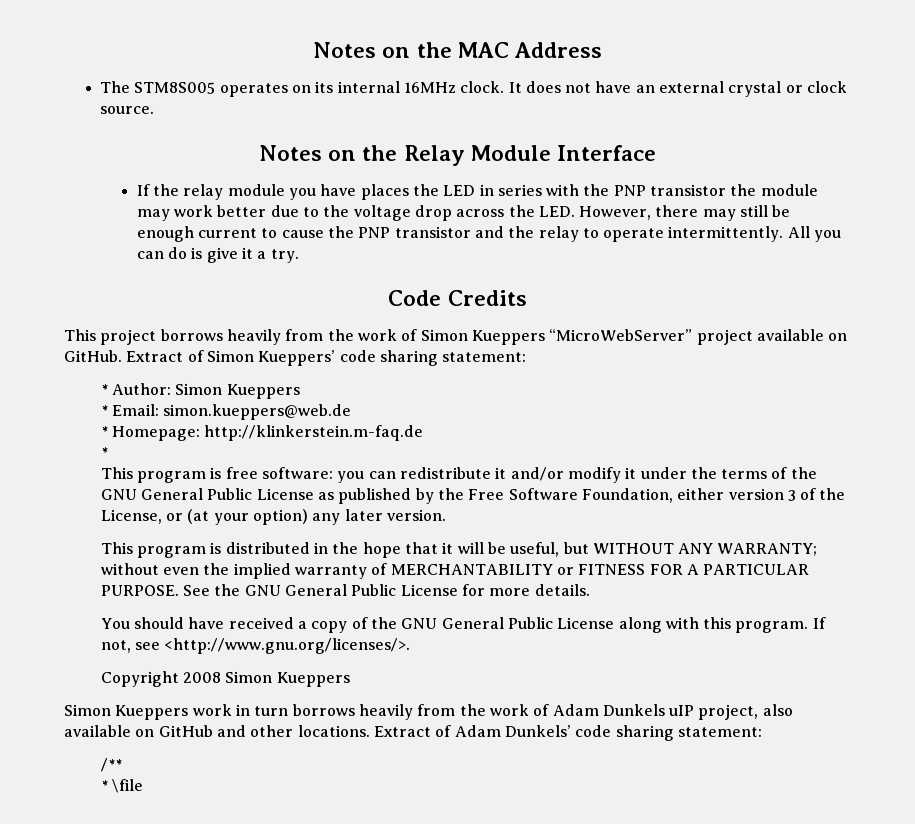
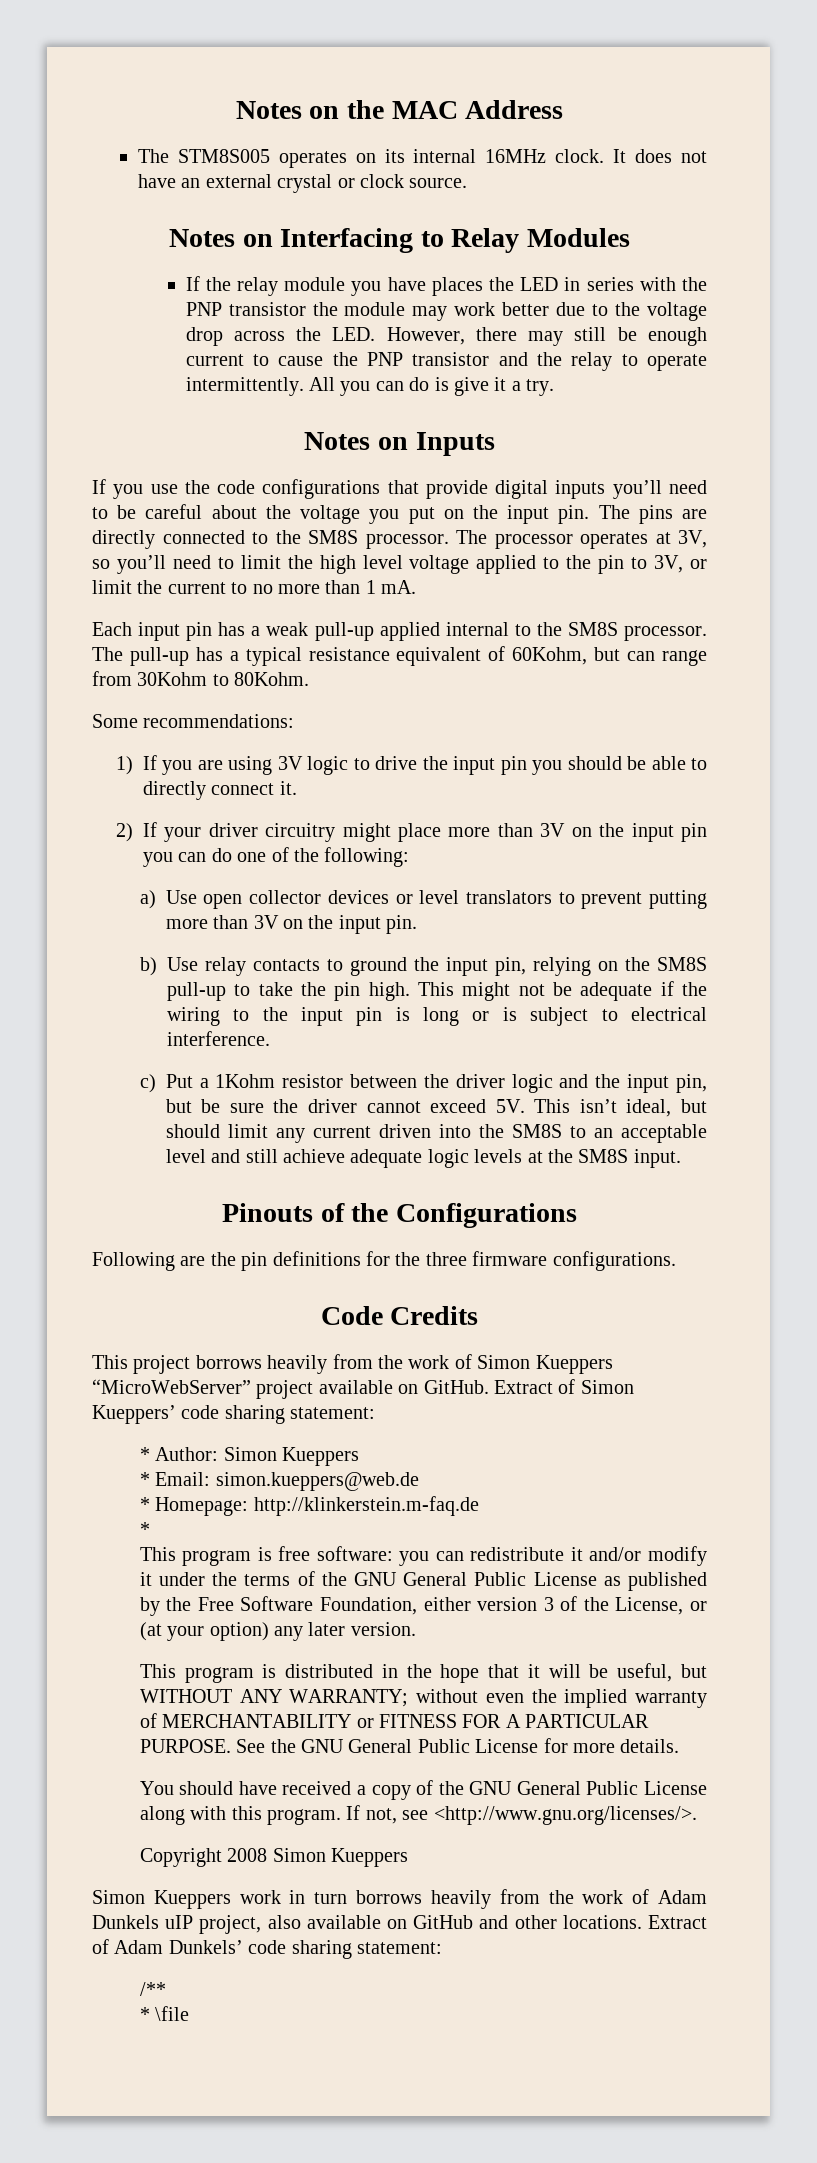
- Notes on the Relay Module Interface
+ Notes on Interfacing to Relay Modules
+ Notes on Inputs
+ If you use the code configurations that provide digital inputs you’ll need to be careful about the voltage you put on the input pin. The pins are directly connected to the SM8S processor. The processor operates at 3V, so you’ll need to limit the high level voltage applied to the pin to 3V, or limit the current to no more than 1 mA.
+ Each input pin has a weak pull-up applied internal to the SM8S processor. The pull-up has a typical resistance equivalent of 60Kohm, but can range from 30Kohm to 80Kohm.
+ Some recommendations:
+ 1) If you are using 3V logic to drive the input pin you should be able to directly connect it.
+ 2) If your driver circuitry might place more than 3V on the input pin you can do one of the following:
+ a) Use open collector devices or level translators to prevent putting more than 3V on the input pin.
+ b) Use relay contacts to ground the input pin, relying on the SM8S pull-up to take the pin high. This might not be adequate if the wiring to the input pin is long or is subject to electrical interference.
+ c) Put a 1Kohm resistor between the driver logic and the input pin, but be sure the driver cannot exceed 5V. This isn’t ideal, but should limit any current driven into the SM8S to an acceptable level and still achieve adequate logic levels at the SM8S input.
+ Pinouts of the Configurations
+ Following are the pin definitions for the three firmware configurations.

